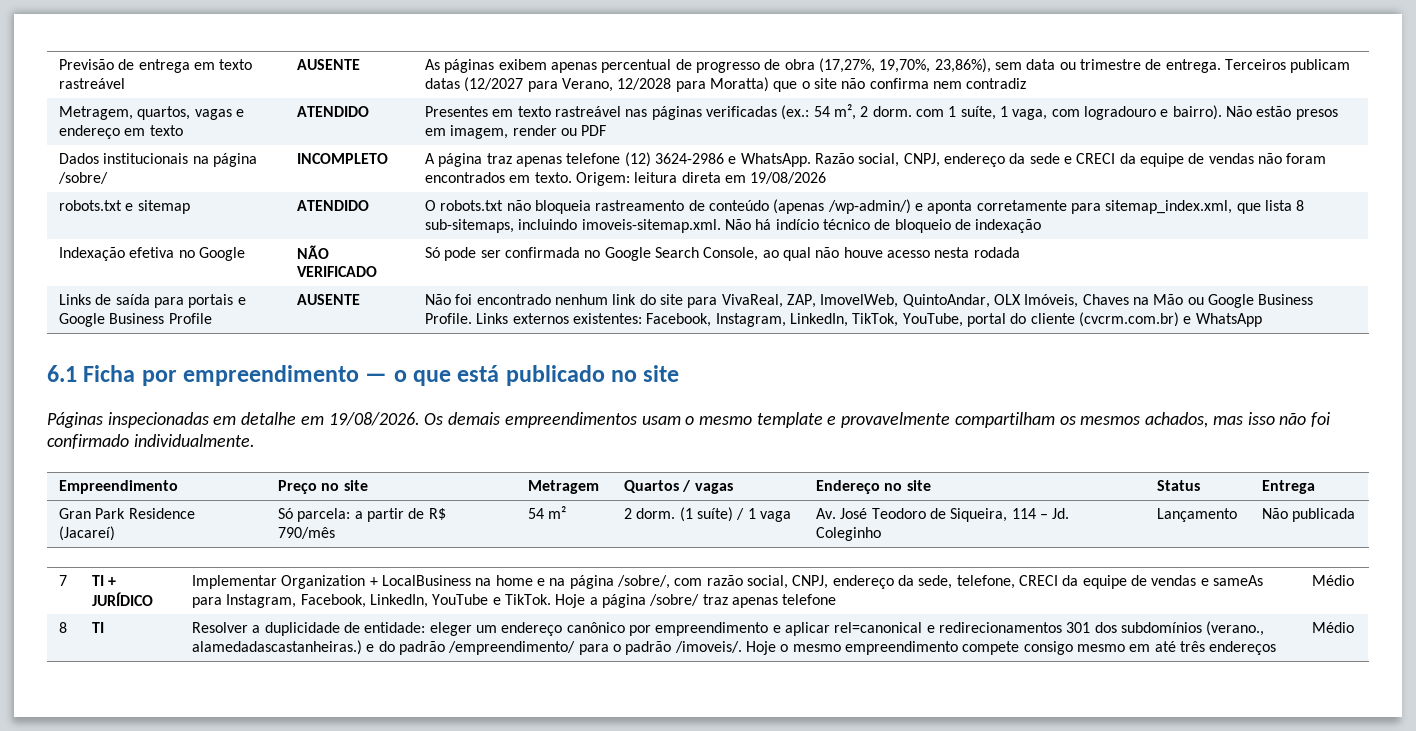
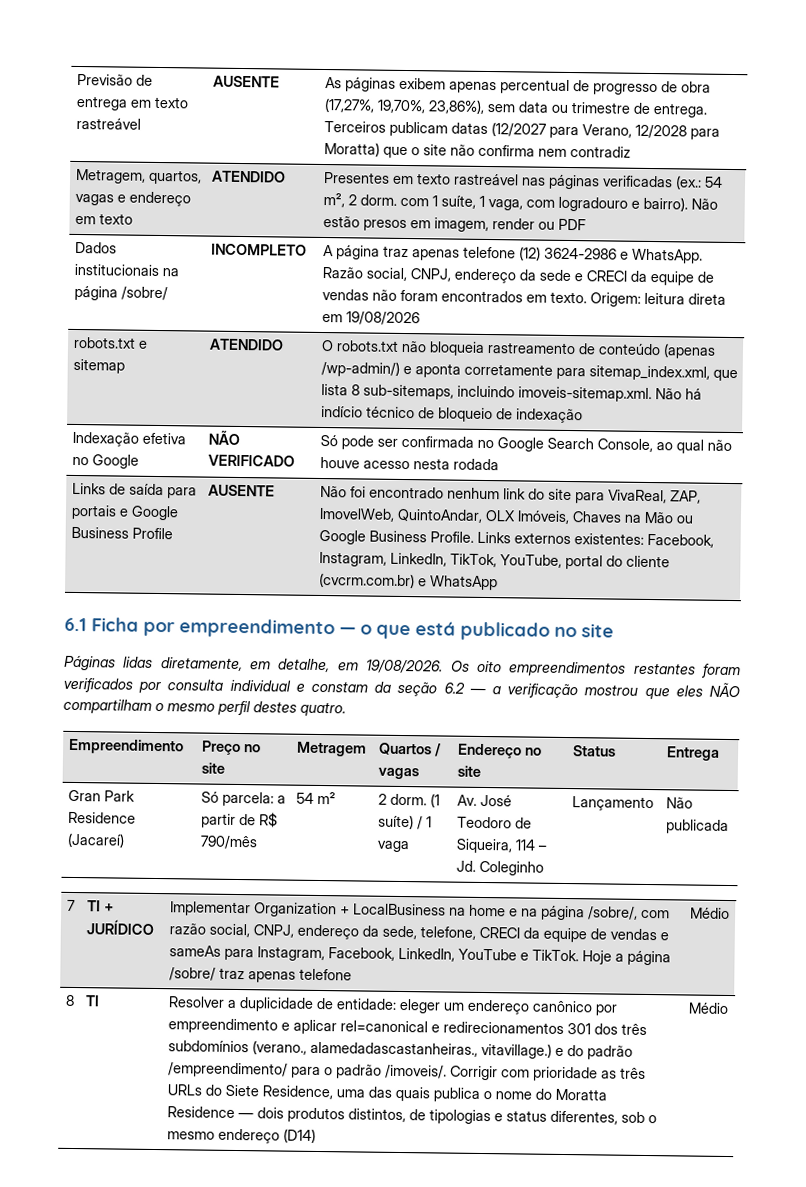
- Páginas inspecionadas em detalhe em 19/08/2026. Os demais empreendimentos usam o mesmo template e provavelmente compartilham os mesmos achados, mas isso não foi confirmado individualmente.
+ Páginas lidas diretamente, em detalhe, em 19/08/2026. Os oito empreendimentos restantes foram verificados por consulta individual e constam da seção 6.2 — a verificação mostrou que eles NÃO compartilham o mesmo perfil destes quatro.
- Resolver a duplicidade de entidade: eleger um endereço canônico por empreendimento e aplicar rel=canonical e redirecionamentos 301 dos subdomínios (verano., alamedadascastanheiras.) e do padrão /empreendimento/ para o padrão /imoveis/.
+ Resolver a duplicidade de entidade: eleger um endereço canônico por empreendimento e aplicar rel=canonical e redirecionamentos 301 dos três subdomínios (verano., alamedadascastanheiras., vitavillage.) e do padrão /empreendimento/ para o padrão /imoveis/.
- Hoje o mesmo empreendimento compete consigo mesmo em até três endereços
+ Corrigir com prioridade as três URLs do Siete Residence, uma das quais publica o nome do Moratta Residence — dois produtos distintos, de tipologias e status diferentes, sob o mesmo endereço (D14)

